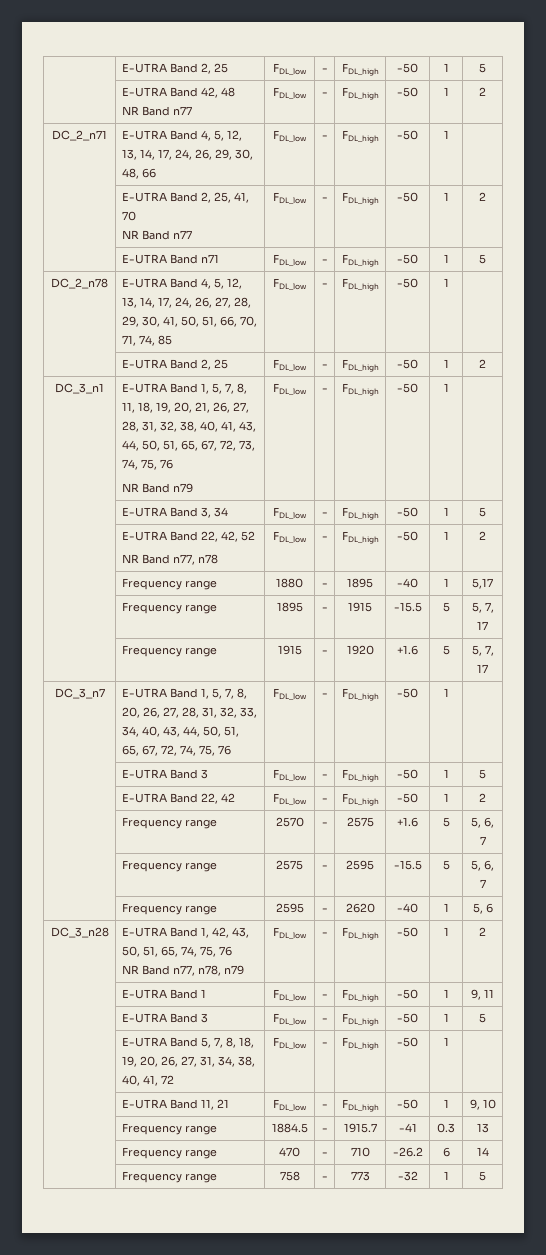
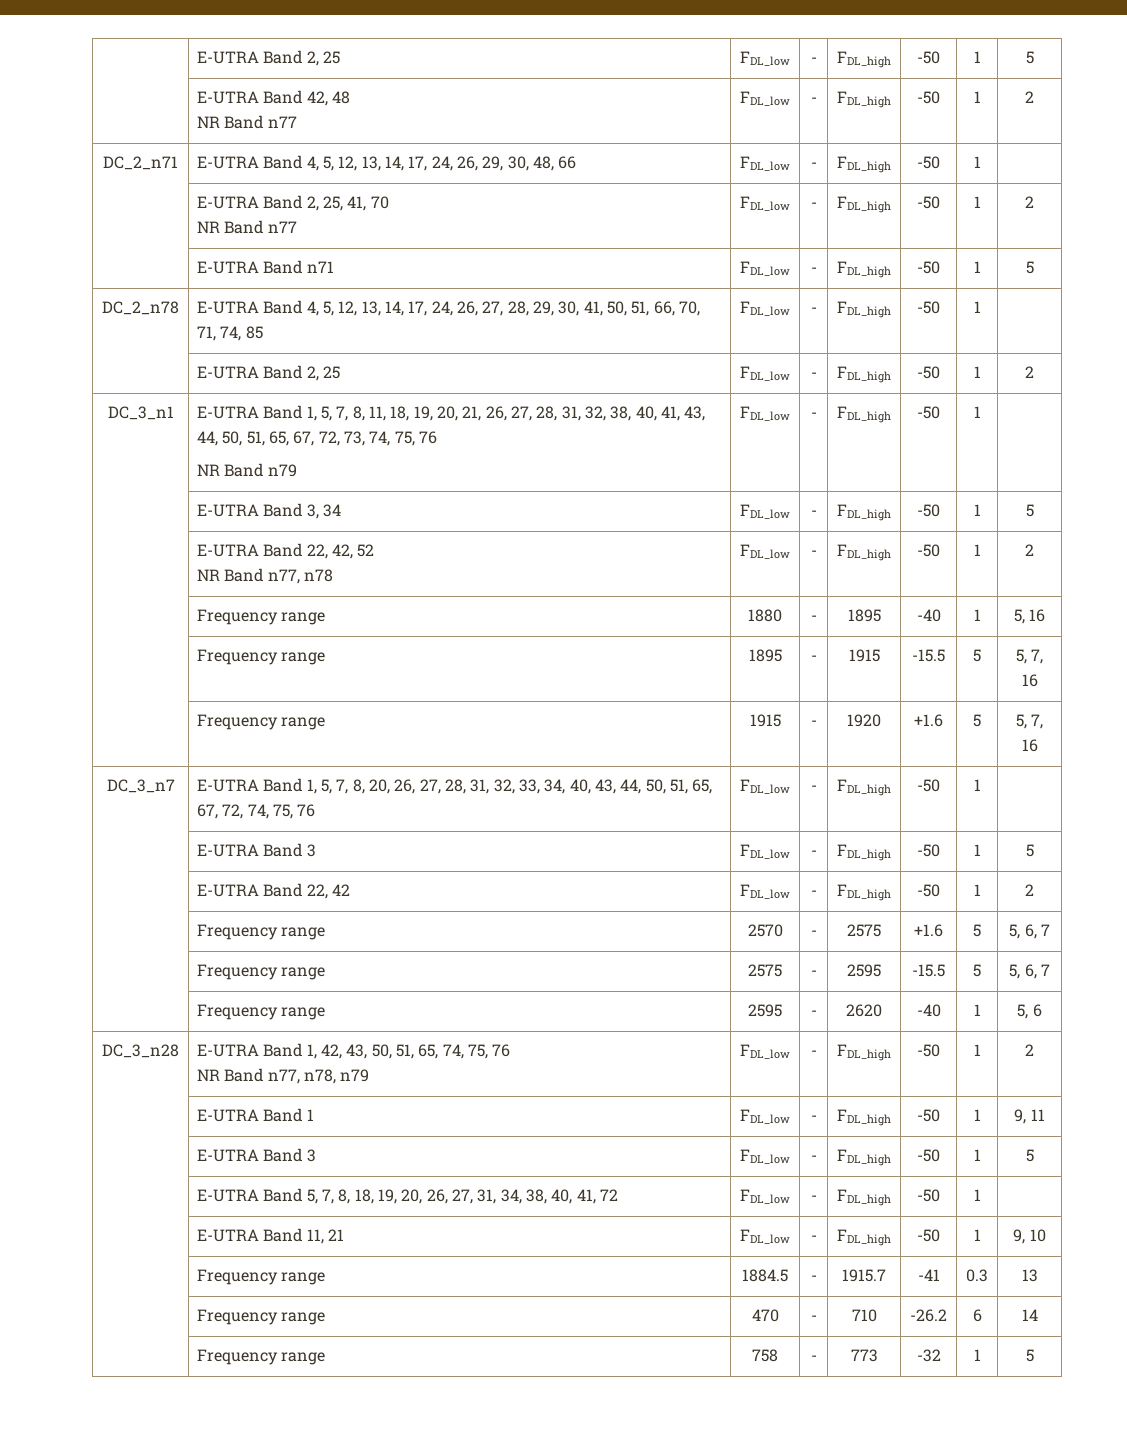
- | Frequency range | 1880 | - | 1895 | -40 | 1 | 5,17
+ | Frequency range | 1880 | - | 1895 | -40 | 1 | 5, 16
- | Frequency range | 1895 | - | 1915 | -15.5 | 5 | 5, 7, 17
+ | Frequency range | 1895 | - | 1915 | -15.5 | 5 | 5, 7, 16
- | Frequency range | 1915 | - | 1920 | +1.6 | 5 | 5, 7, 17
+ | Frequency range | 1915 | - | 1920 | +1.6 | 5 | 5, 7, 16

